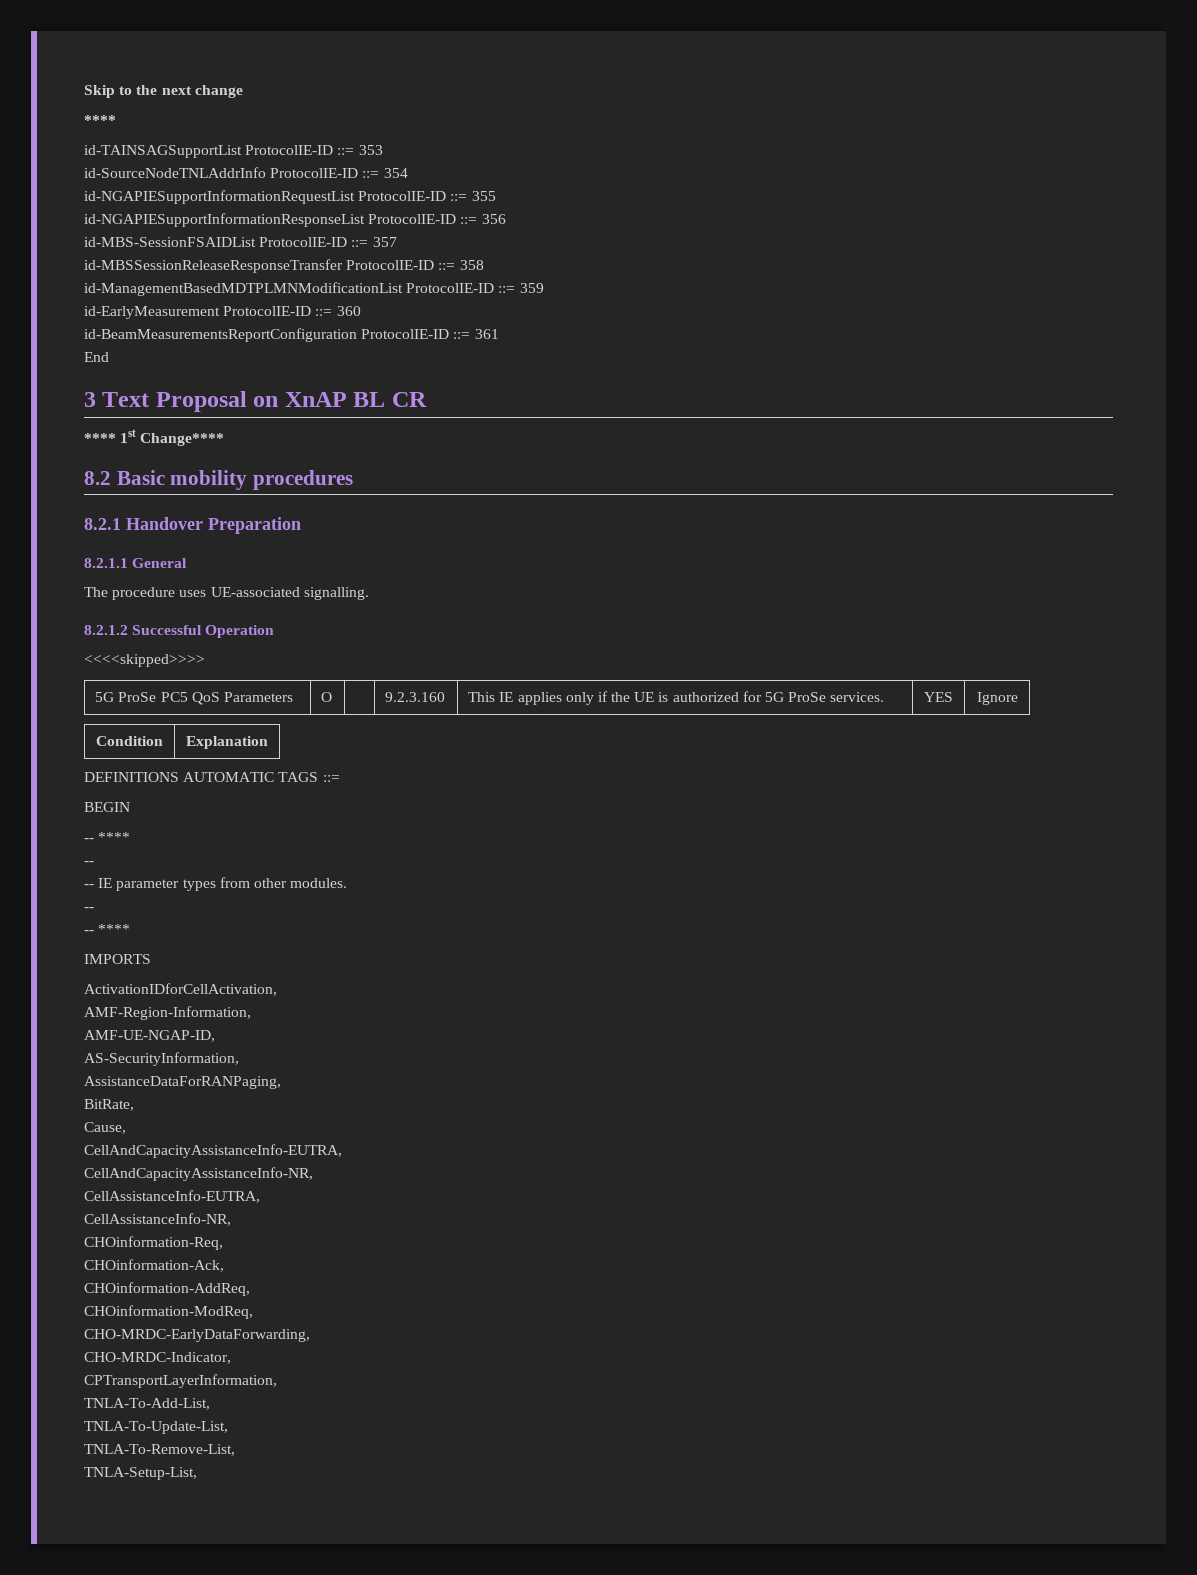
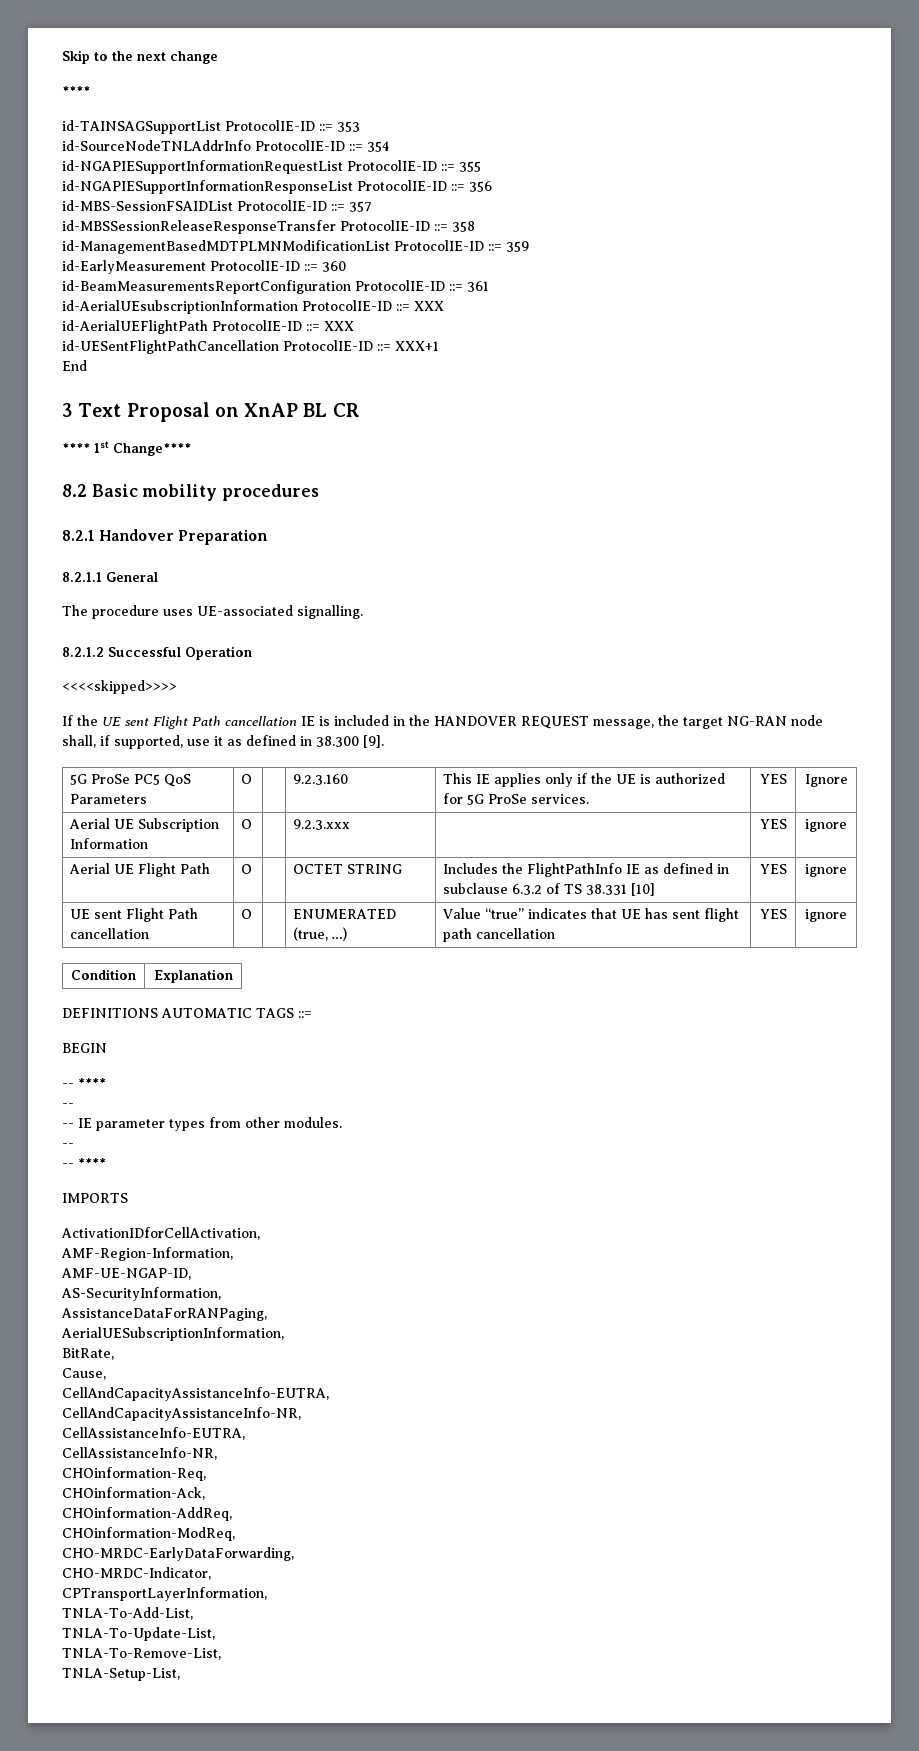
+ id-AerialUEsubscriptionInformation ProtocolIE-ID ::= XXX
+ id-AerialUEFlightPath ProtocolIE-ID ::= XXX
+ id-UESentFlightPathCancellation ProtocolIE-ID ::= XXX+1
+ If the UE sent Flight Path cancellation IE is included in the HANDOVER REQUEST message, the target NG-RAN node shall, if supported, use it as defined in 38.300 [9].
+ Aerial UE Subscription Information | O | | 9.2.3.xxx | | YES | ignore
+ Aerial UE Flight Path | O | | OCTET STRING | Includes the FlightPathInfo IE as defined in subclause 6.3.2 of TS 38.331 [10] | YES | ignore
+ UE sent Flight Path cancellation | O | | ENUMERATED (true, …) | Value “true” indicates that UE has sent flight path cancellation | YES | ignore
+ AerialUESubscriptionInformation,

